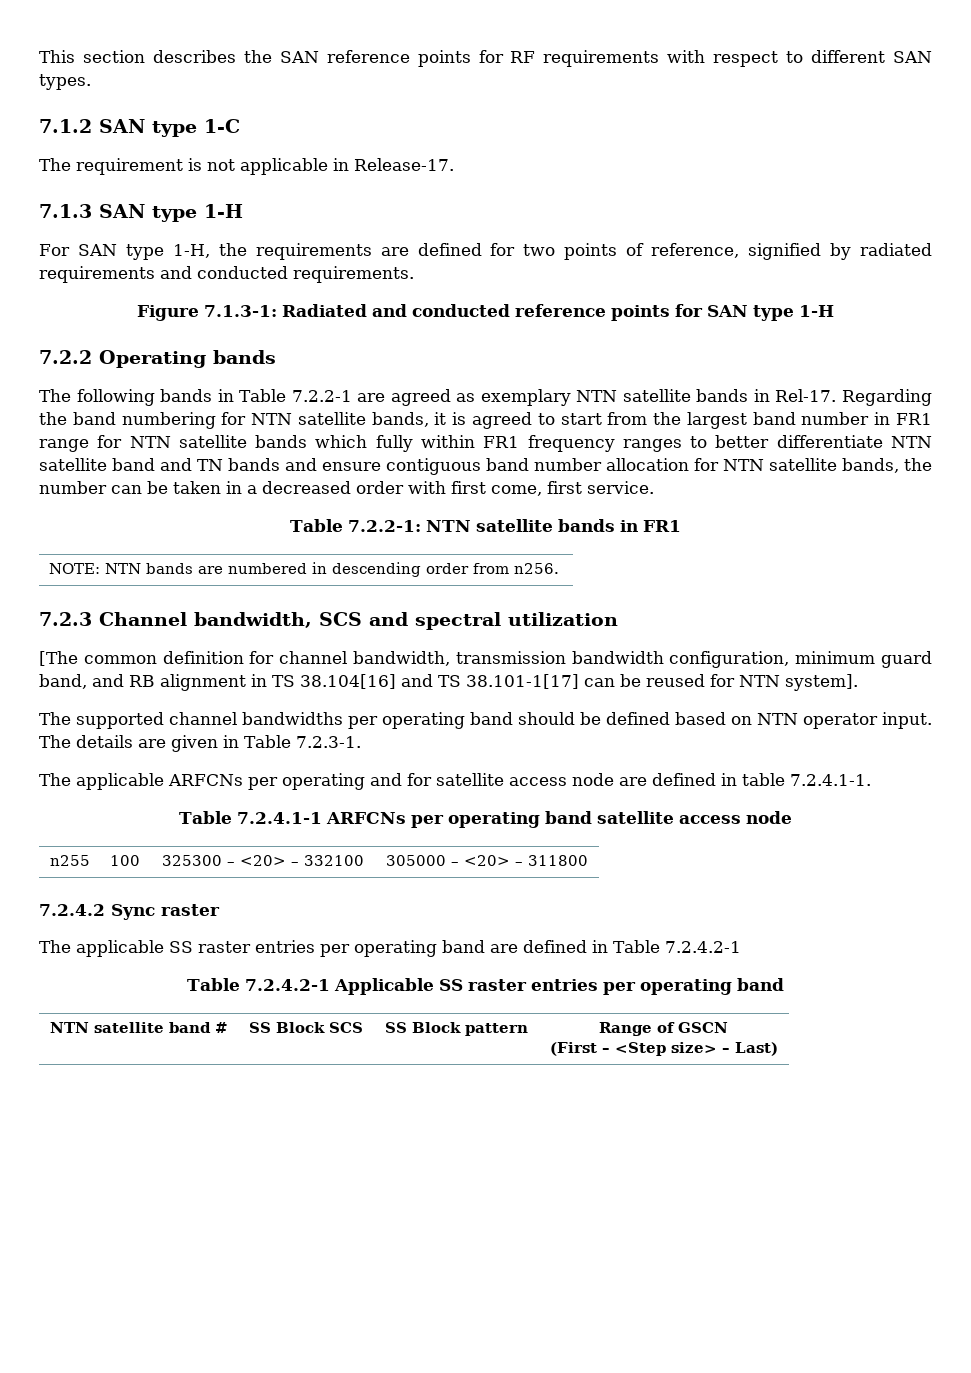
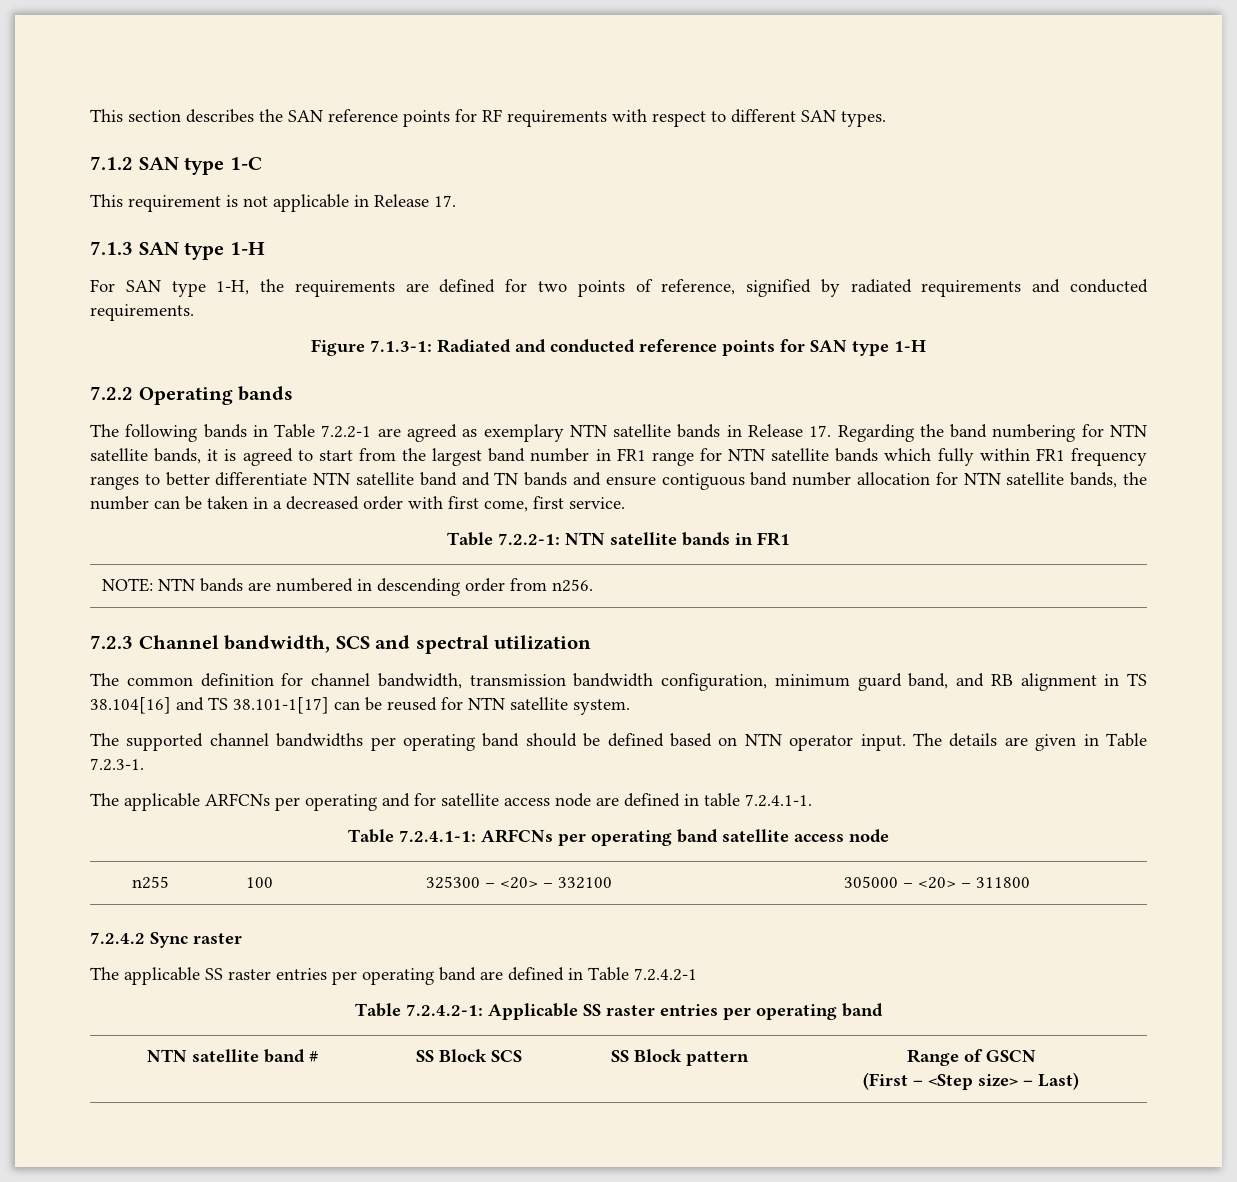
- The requirement is not applicable in Release-17.
+ This requirement is not applicable in Release 17.
- The following bands in Table 7.2.2-1 are agreed as exemplary NTN satellite bands in Rel-17. Regarding the band numbering for NTN satellite bands, it is agreed to start from the largest band number in FR1 range for NTN satellite bands which fully within FR1 frequency ranges to better differentiate NTN satellite band and TN bands and ensure contiguous band number allocation for NTN satellite bands, the number can be taken in a decreased order with first come, first service.
+ The following bands in Table 7.2.2-1 are agreed as exemplary NTN satellite bands in Release 17. Regarding the band numbering for NTN satellite bands, it is agreed to start from the largest band number in FR1 range for NTN satellite bands which fully within FR1 frequency ranges to better differentiate NTN satellite band and TN bands and ensure contiguous band number allocation for NTN satellite bands, the number can be taken in a decreased order with first come, first service.
- [The common definition for channel bandwidth, transmission bandwidth configuration, minimum guard band, and RB alignment in TS 38.104[16] and TS 38.101-1[17] can be reused for NTN system].
+ The common definition for channel bandwidth, transmission bandwidth configuration, minimum guard band, and RB alignment in TS 38.104[16] and TS 38.101-1[17] can be reused for NTN satellite system.
- Table 7.2.4.1-1 ARFCNs per operating band satellite access node
+ Table 7.2.4.1-1: ARFCNs per operating band satellite access node
- Table 7.2.4.2-1 Applicable SS raster entries per operating band
+ Table 7.2.4.2-1: Applicable SS raster entries per operating band

